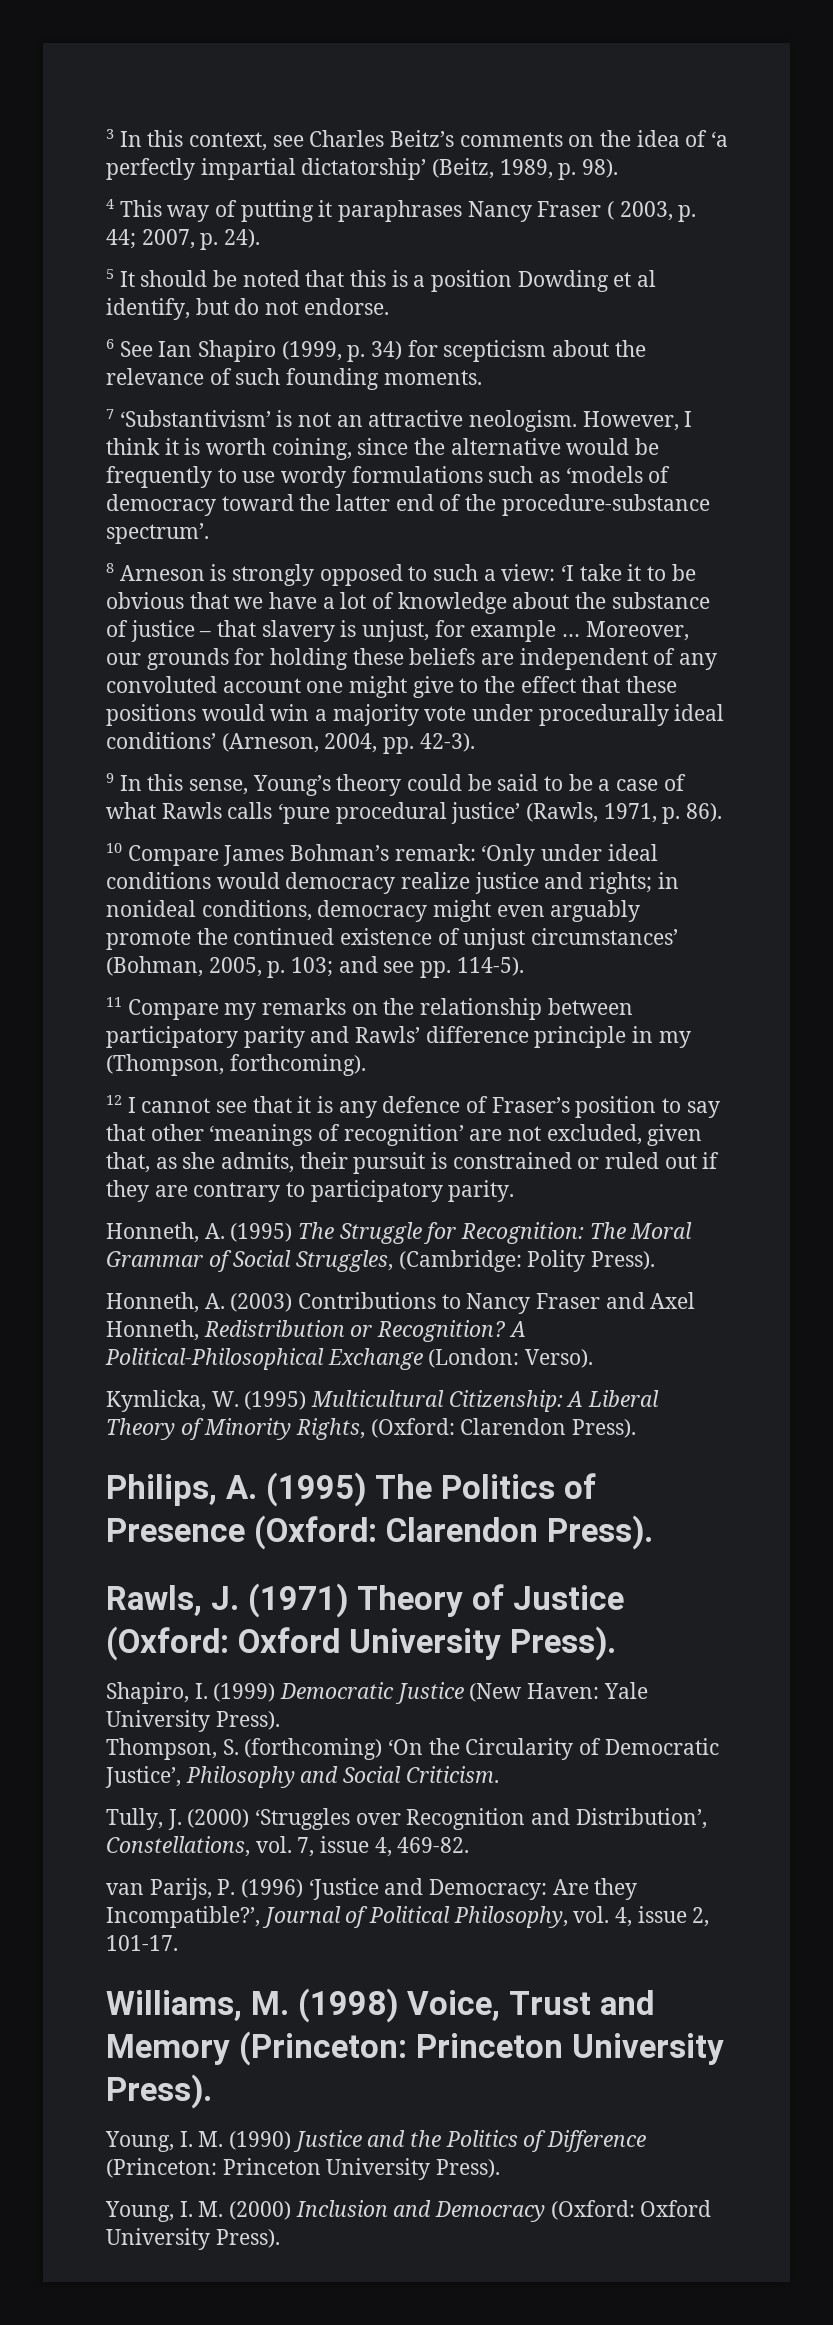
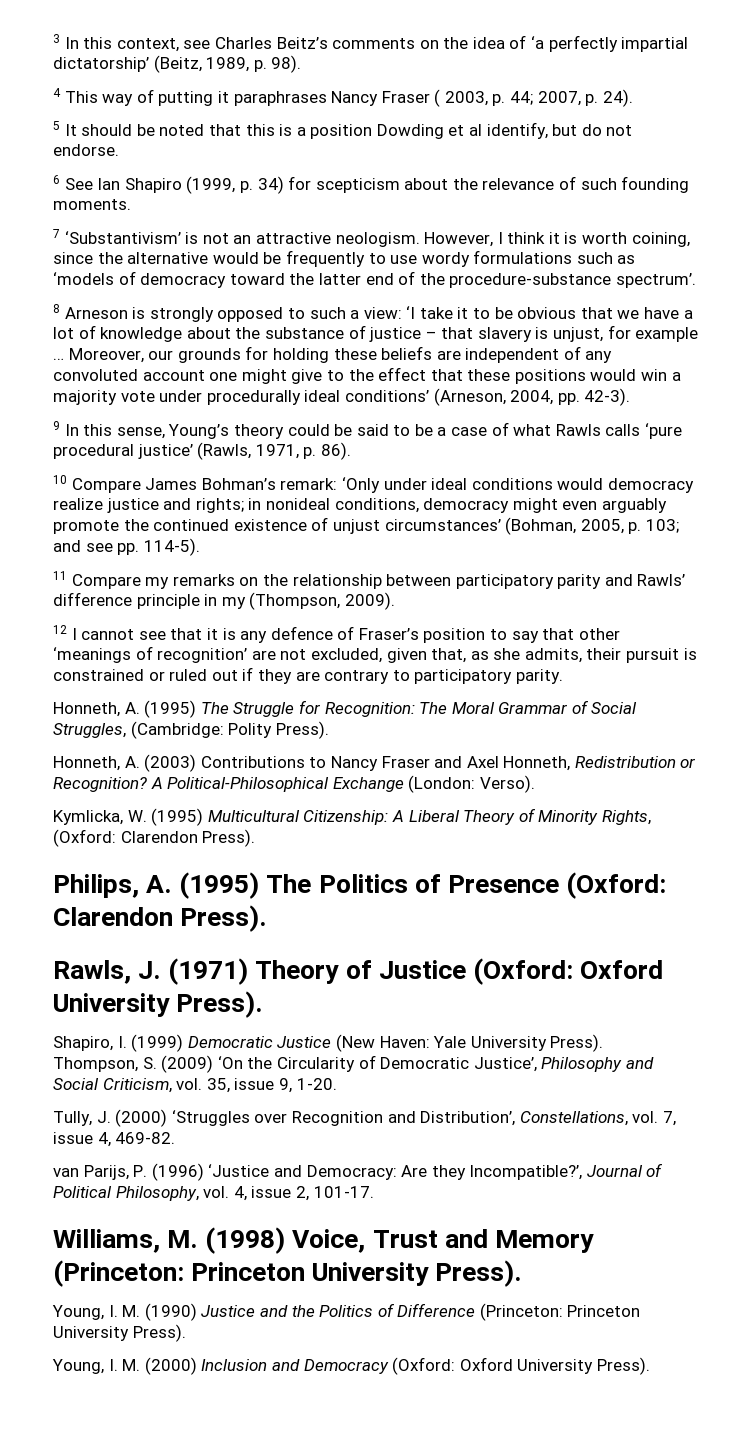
- 11 Compare my remarks on the relationship between participatory parity and Rawls’ difference principle in my (Thompson, forthcoming).
+ 11 Compare my remarks on the relationship between participatory parity and Rawls’ difference principle in my (Thompson, 2009).
- Thompson, S. (forthcoming) ‘On the Circularity of Democratic Justice’, Philosophy and Social Criticism.
+ Thompson, S. (2009) ‘On the Circularity of Democratic Justice’, Philosophy and Social Criticism, vol. 35, issue 9, 1-20.

